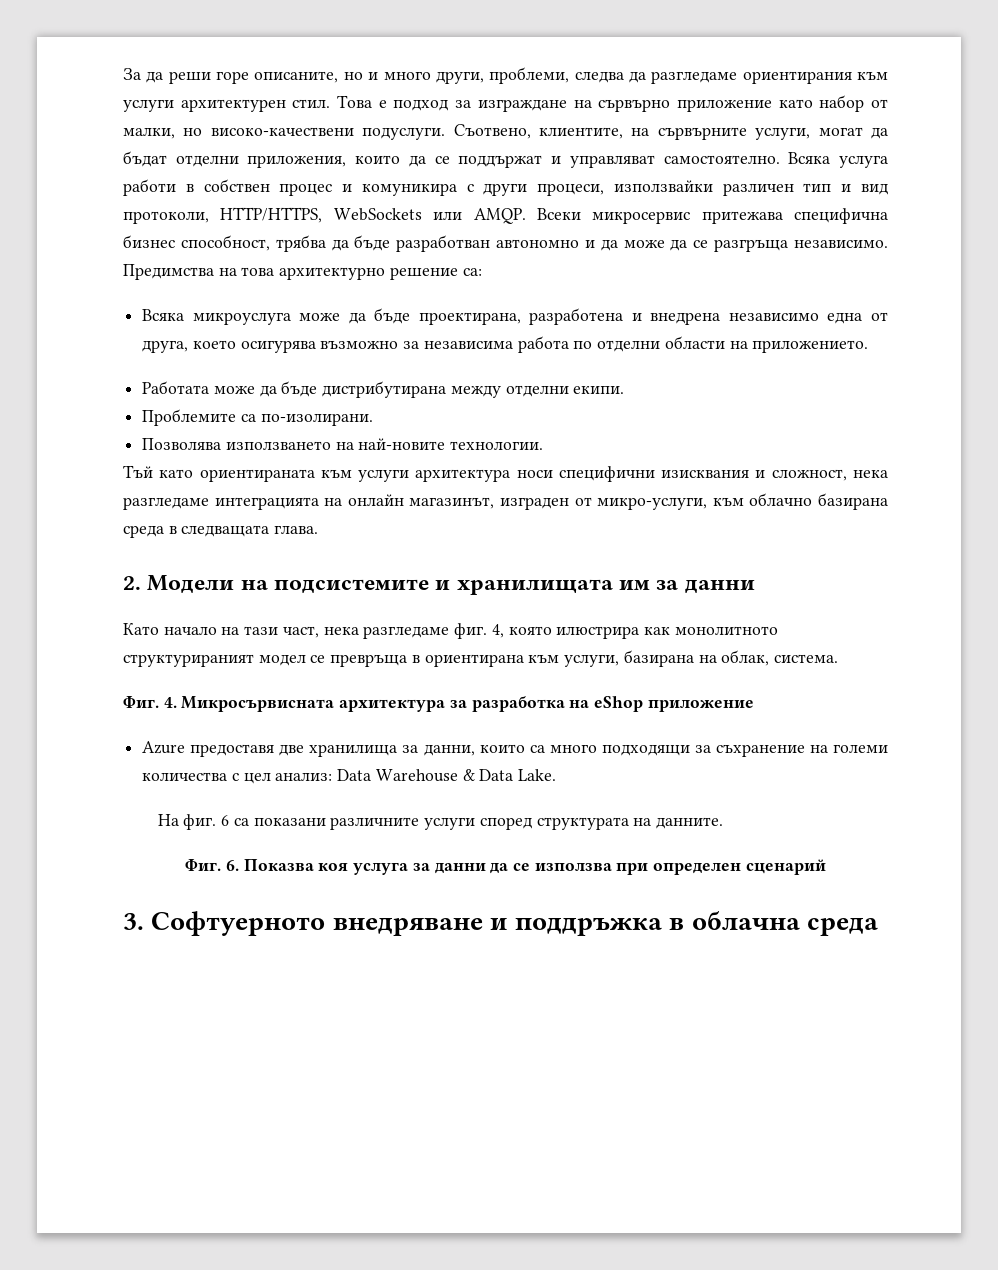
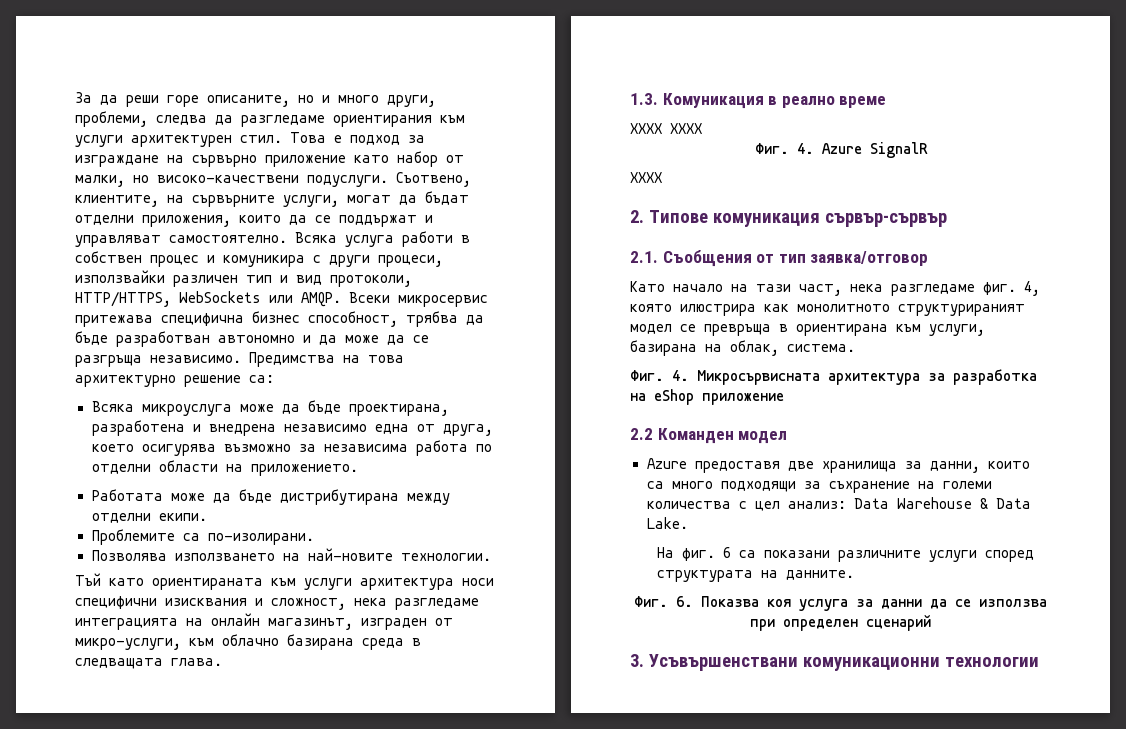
- 2. Модели на подсистемите и хранилищата им за данни
+ 1.3. Комуникация в реално време
+ XXXX XXXX
+ Фиг. 4. Azure SignalR
+ XXXX
+ 2. Типове комуникация сървър-сървър
+ 2.1. Съобщения от тип заявка/отговор
+ 2.2 Команден модел
- 3. Софтуерното внедряване и поддръжка в облачна среда
+ 3. Усъвършенствани комуникационни технологии

